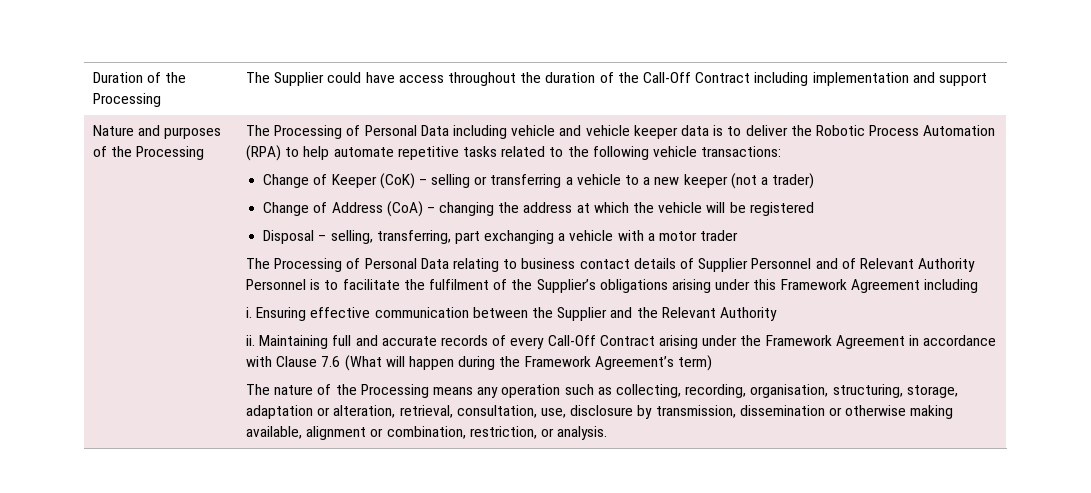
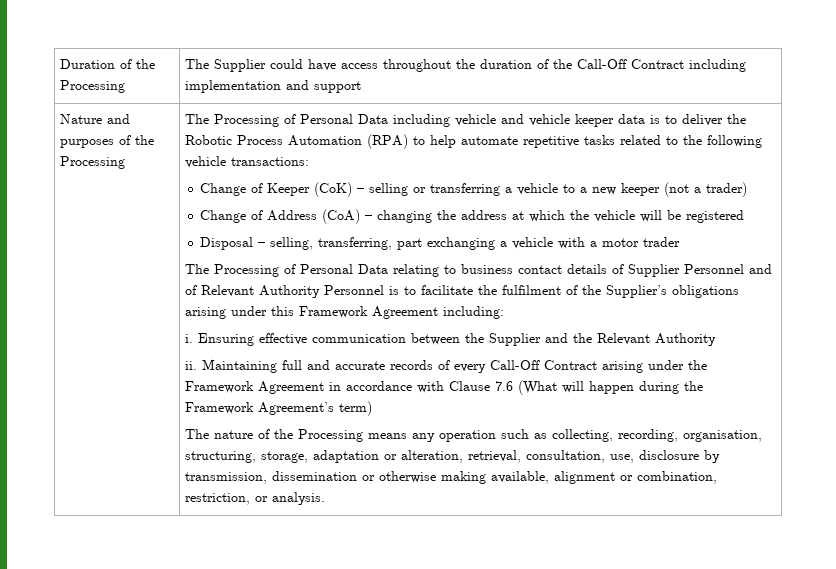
- The Processing of Personal Data relating to business contact details of Supplier Personnel and of Relevant Authority Personnel is to facilitate the fulfilment of the Supplier’s obligations arising under this Framework Agreement including
+ The Processing of Personal Data relating to business contact details of Supplier Personnel and of Relevant Authority Personnel is to facilitate the fulfilment of the Supplier’s obligations arising under this Framework Agreement including:

